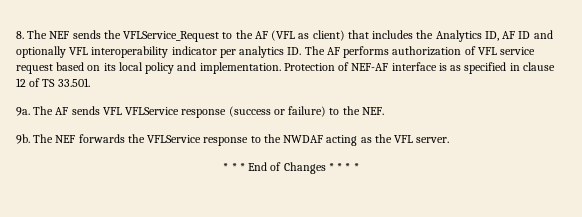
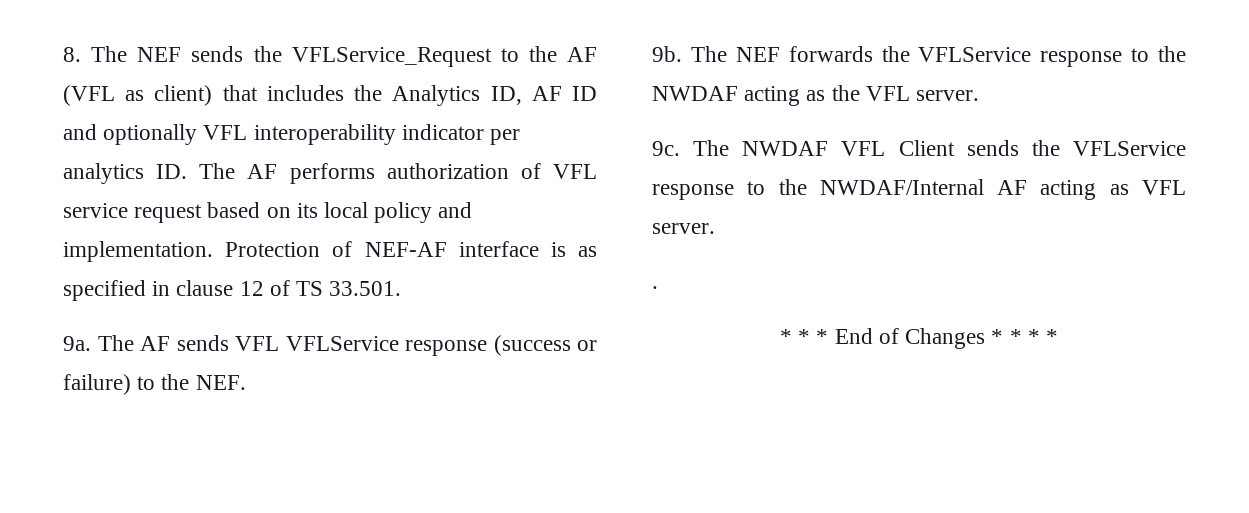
+ 9c. The NWDAF VFL Client sends the VFLService response to the NWDAF/Internal AF acting as VFL server.
+ .

